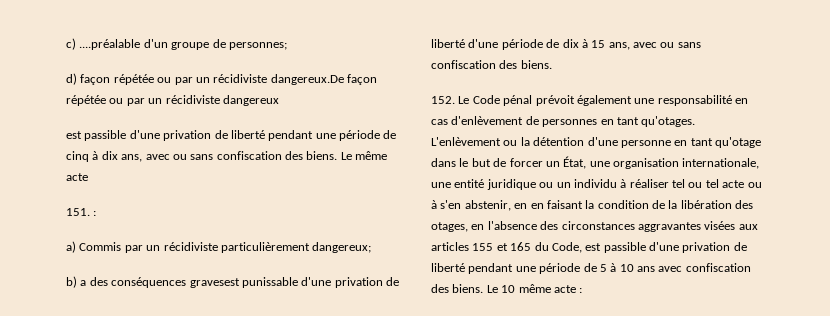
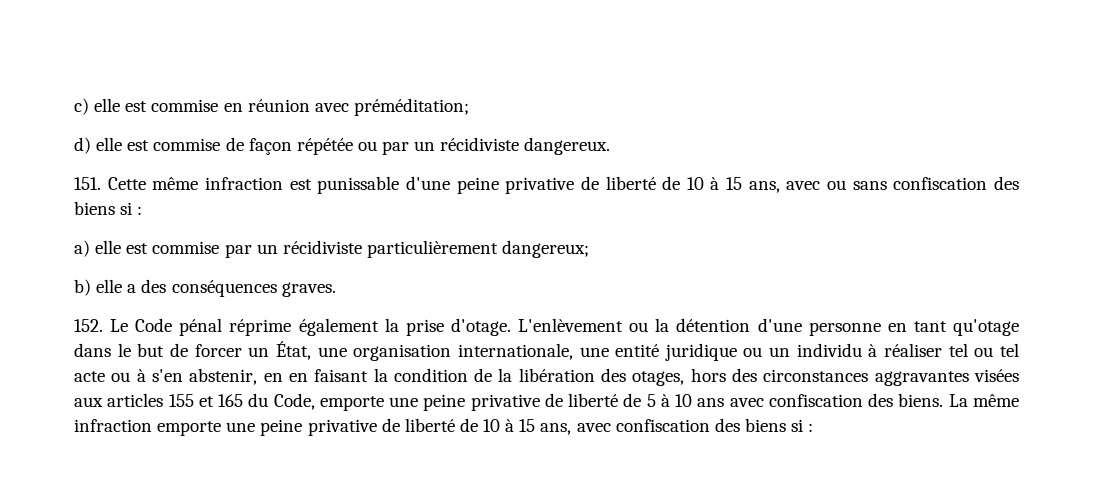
- c) ....préalable d'un groupe de personnes;
- d) façon répétée ou par un récidiviste dangereux.De façon répétée ou par un récidiviste dangereux
- est passible d'une privation de liberté pendant une période de cinq à dix ans, avec ou sans confiscation des biens. Le même acte
- 151. :
- a) Commis par un récidiviste particulièrement dangereux;
- b) a des conséquences gravesest punissable d'une privation de liberté d'une période de dix à 15 ans, avec ou sans confiscation des biens.
- 152. Le Code pénal prévoit également une responsabilité en cas d'enlèvement de personnes en tant qu'otages.
+ c) elle est commise en réunion avec préméditation;
+ d) elle est commise de façon répétée ou par un récidiviste dangereux.
+ 151. Cette même infraction est punissable d'une peine privative de liberté de 10 à 15 ans, avec ou sans confiscation des biens si :
+ a) elle est commise par un récidiviste particulièrement dangereux;
+ b) elle a des conséquences graves.
+ 152. Le Code pénal réprime également la prise d'otage.
- L'enlèvement ou la détention d'une personne en tant qu'otage dans le but de forcer un État, une organisation internationale, une entité juridique ou un individu à réaliser tel ou tel acte ou à s'en abstenir, en en faisant la condition de la libération des otages, en l'absence des circonstances aggravantes visées aux articles 155 et 165 du Code, est passible d'une privation de liberté pendant une période de 5 à 10 ans avec confiscation des biens.
+ L'enlèvement ou la détention d'une personne en tant qu'otage dans le but de forcer un État, une organisation internationale, une entité juridique ou un individu à réaliser tel ou tel acte ou à s'en abstenir, en en faisant la condition de la libération des otages, hors des circonstances aggravantes visées aux articles 155 et 165 du Code, emporte une peine privative de liberté de 5 à 10 ans avec confiscation des biens.
- Le 10 même acte :
+ La même infraction emporte une peine privative de liberté de 10 à 15 ans, avec confiscation des biens si :

